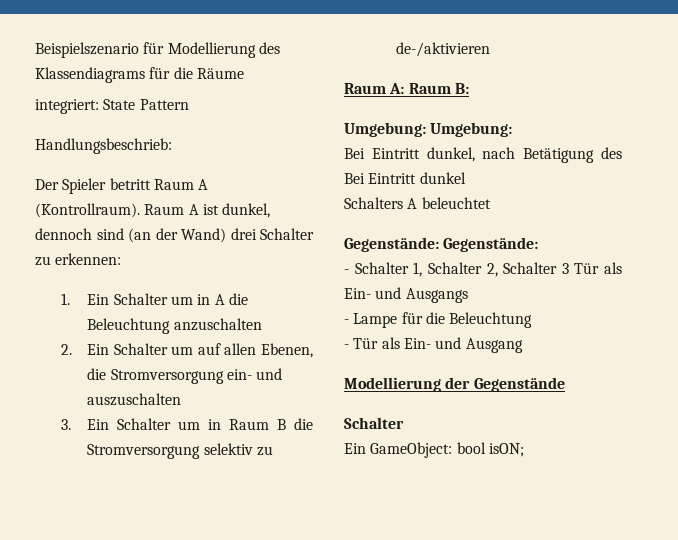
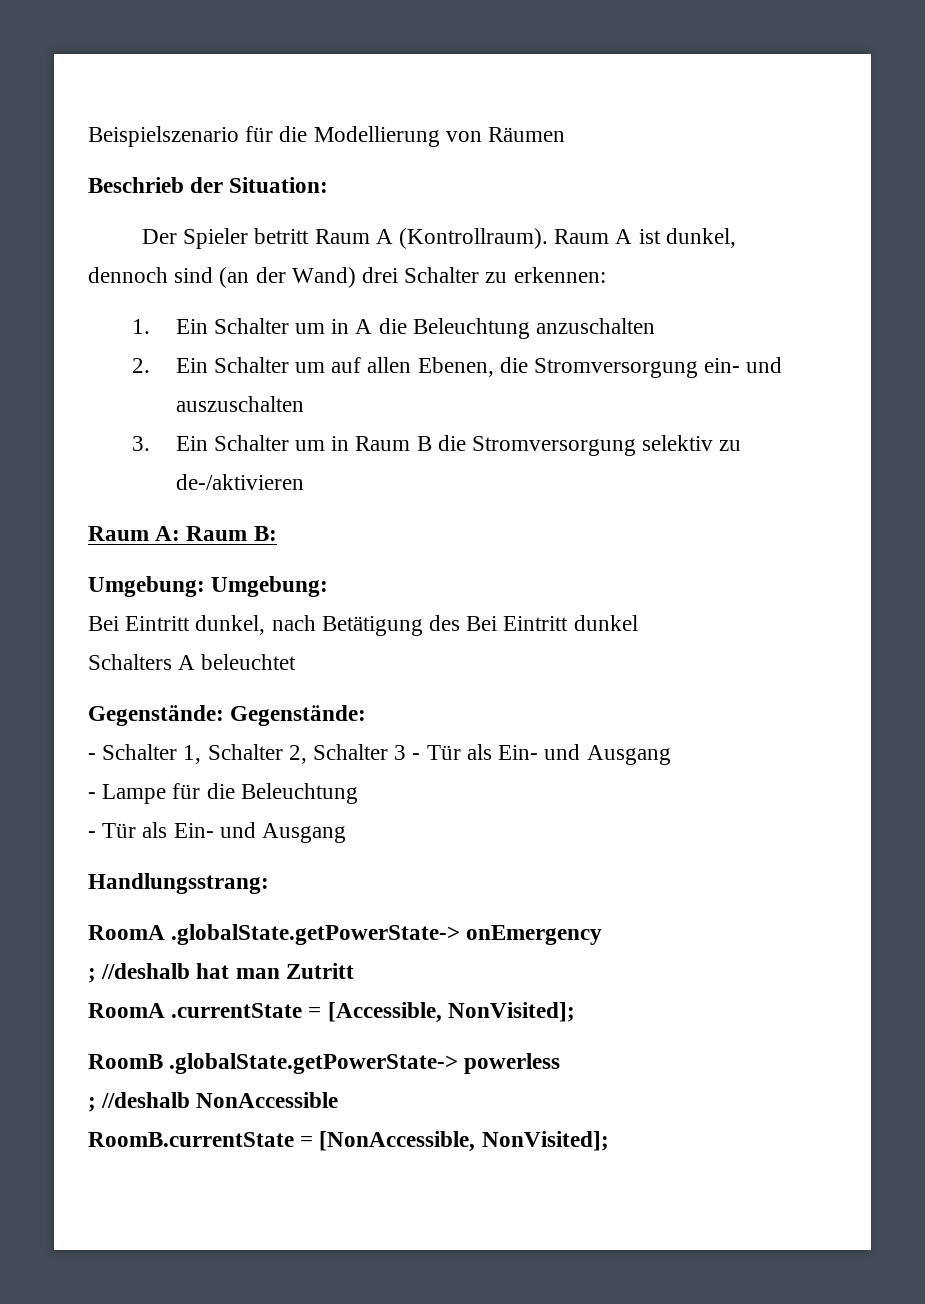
- Beispielszenario für Modellierung des Klassendiagrams für die Räume
- integriert: State Pattern
- Handlungsbeschrieb:
+ Beispielszenario für die Modellierung von Räumen
+ Beschrieb der Situation:
- - Schalter 1, Schalter 2, Schalter 3 Tür als Ein- und Ausgangs
+ - Schalter 1, Schalter 2, Schalter 3 - Tür als Ein- und Ausgang
- Modellierung der Gegenstände
- Schalter
- Ein GameObject: bool isON;
+ Handlungsstrang:
+ RoomA .globalState.getPowerState-> onEmergency
+ ; //deshalb hat man Zutritt
+ RoomA .currentState = [Accessible, NonVisited];
+ RoomB .globalState.getPowerState-> powerless
+ ; //deshalb NonAccessible
+ RoomB.currentState = [NonAccessible, NonVisited];

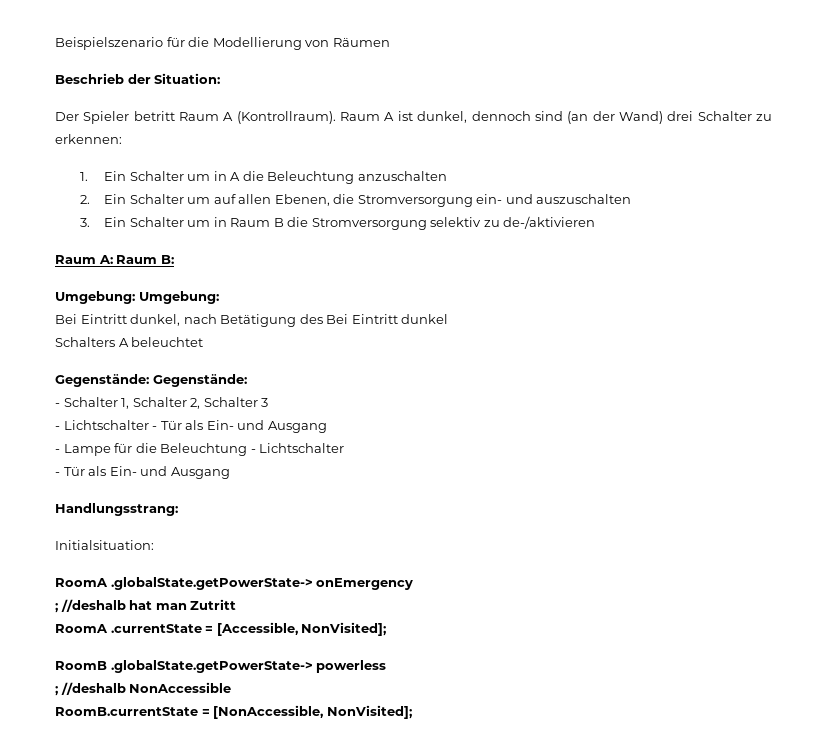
- - Schalter 1, Schalter 2, Schalter 3 - Tür als Ein- und Ausgang
+ - Schalter 1, Schalter 2, Schalter 3
+ - Lichtschalter - Tür als Ein- und Ausgang
- - Lampe für die Beleuchtung
+ - Lampe für die Beleuchtung - Lichtschalter
+ Initialsituation:

